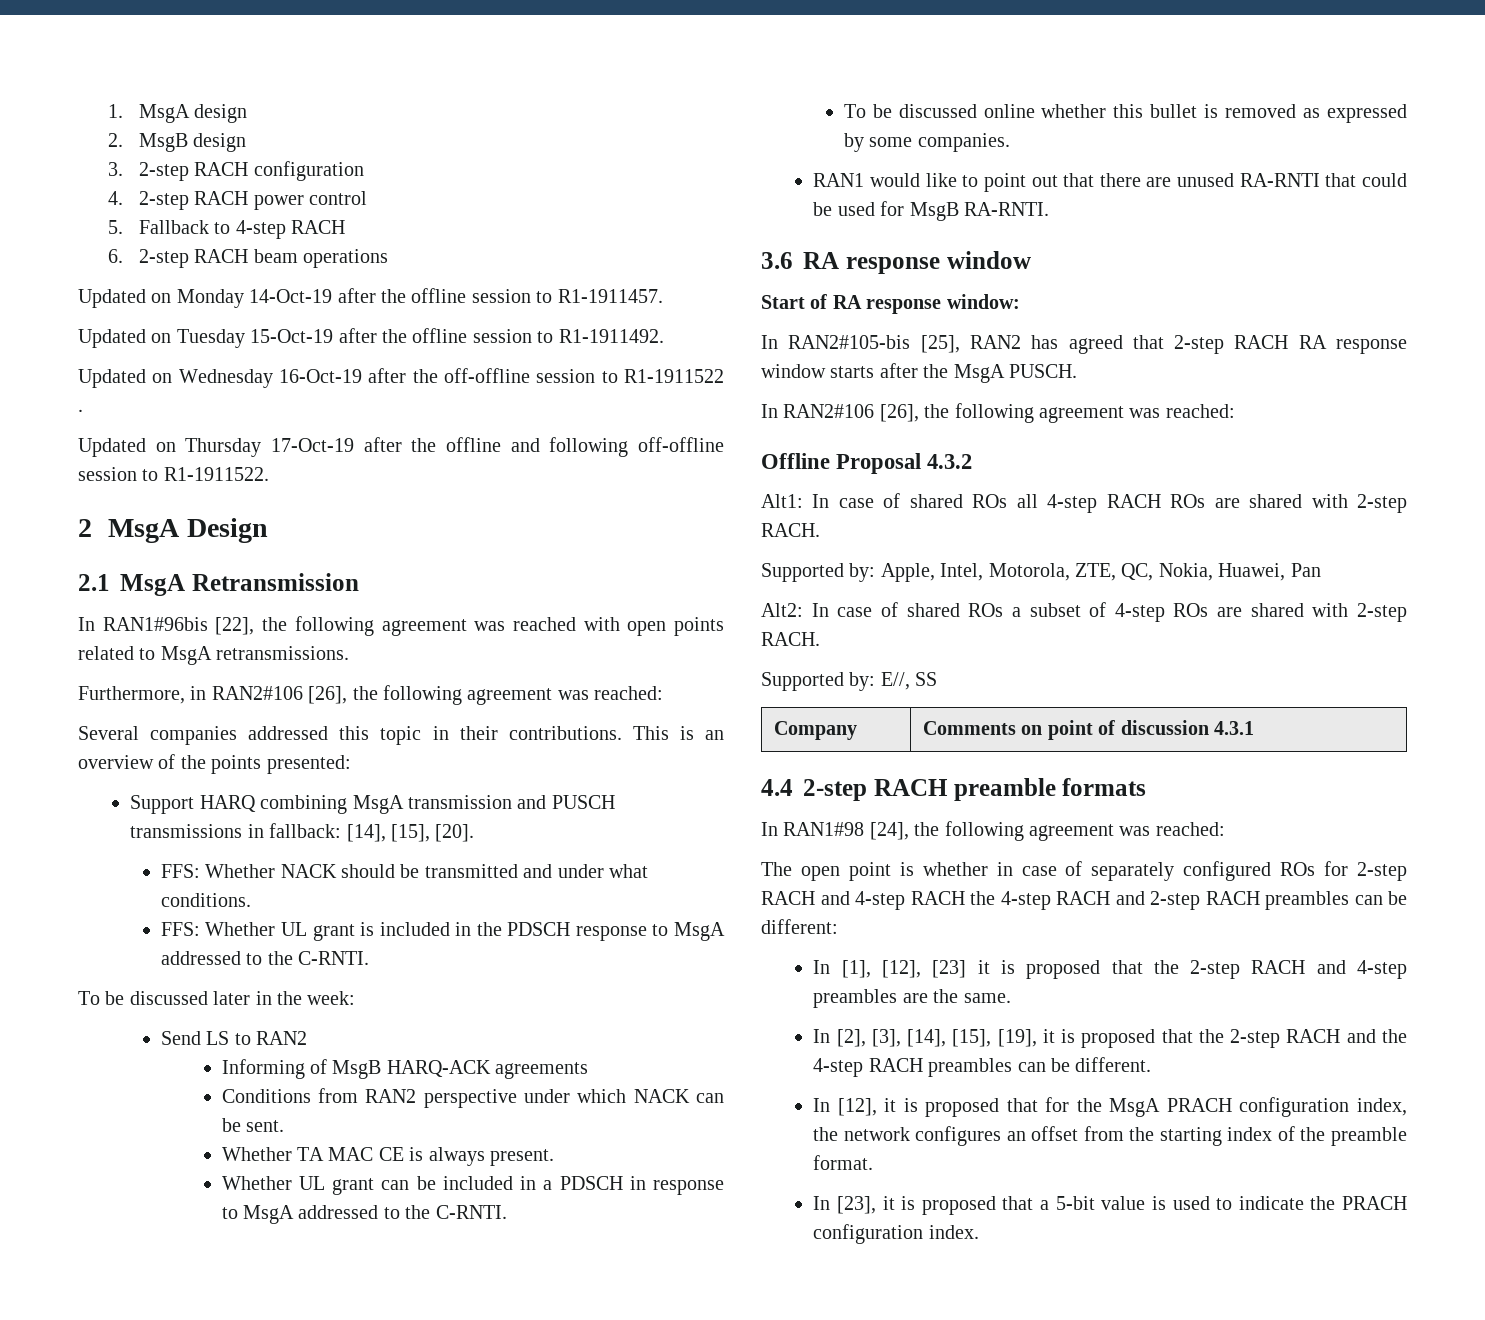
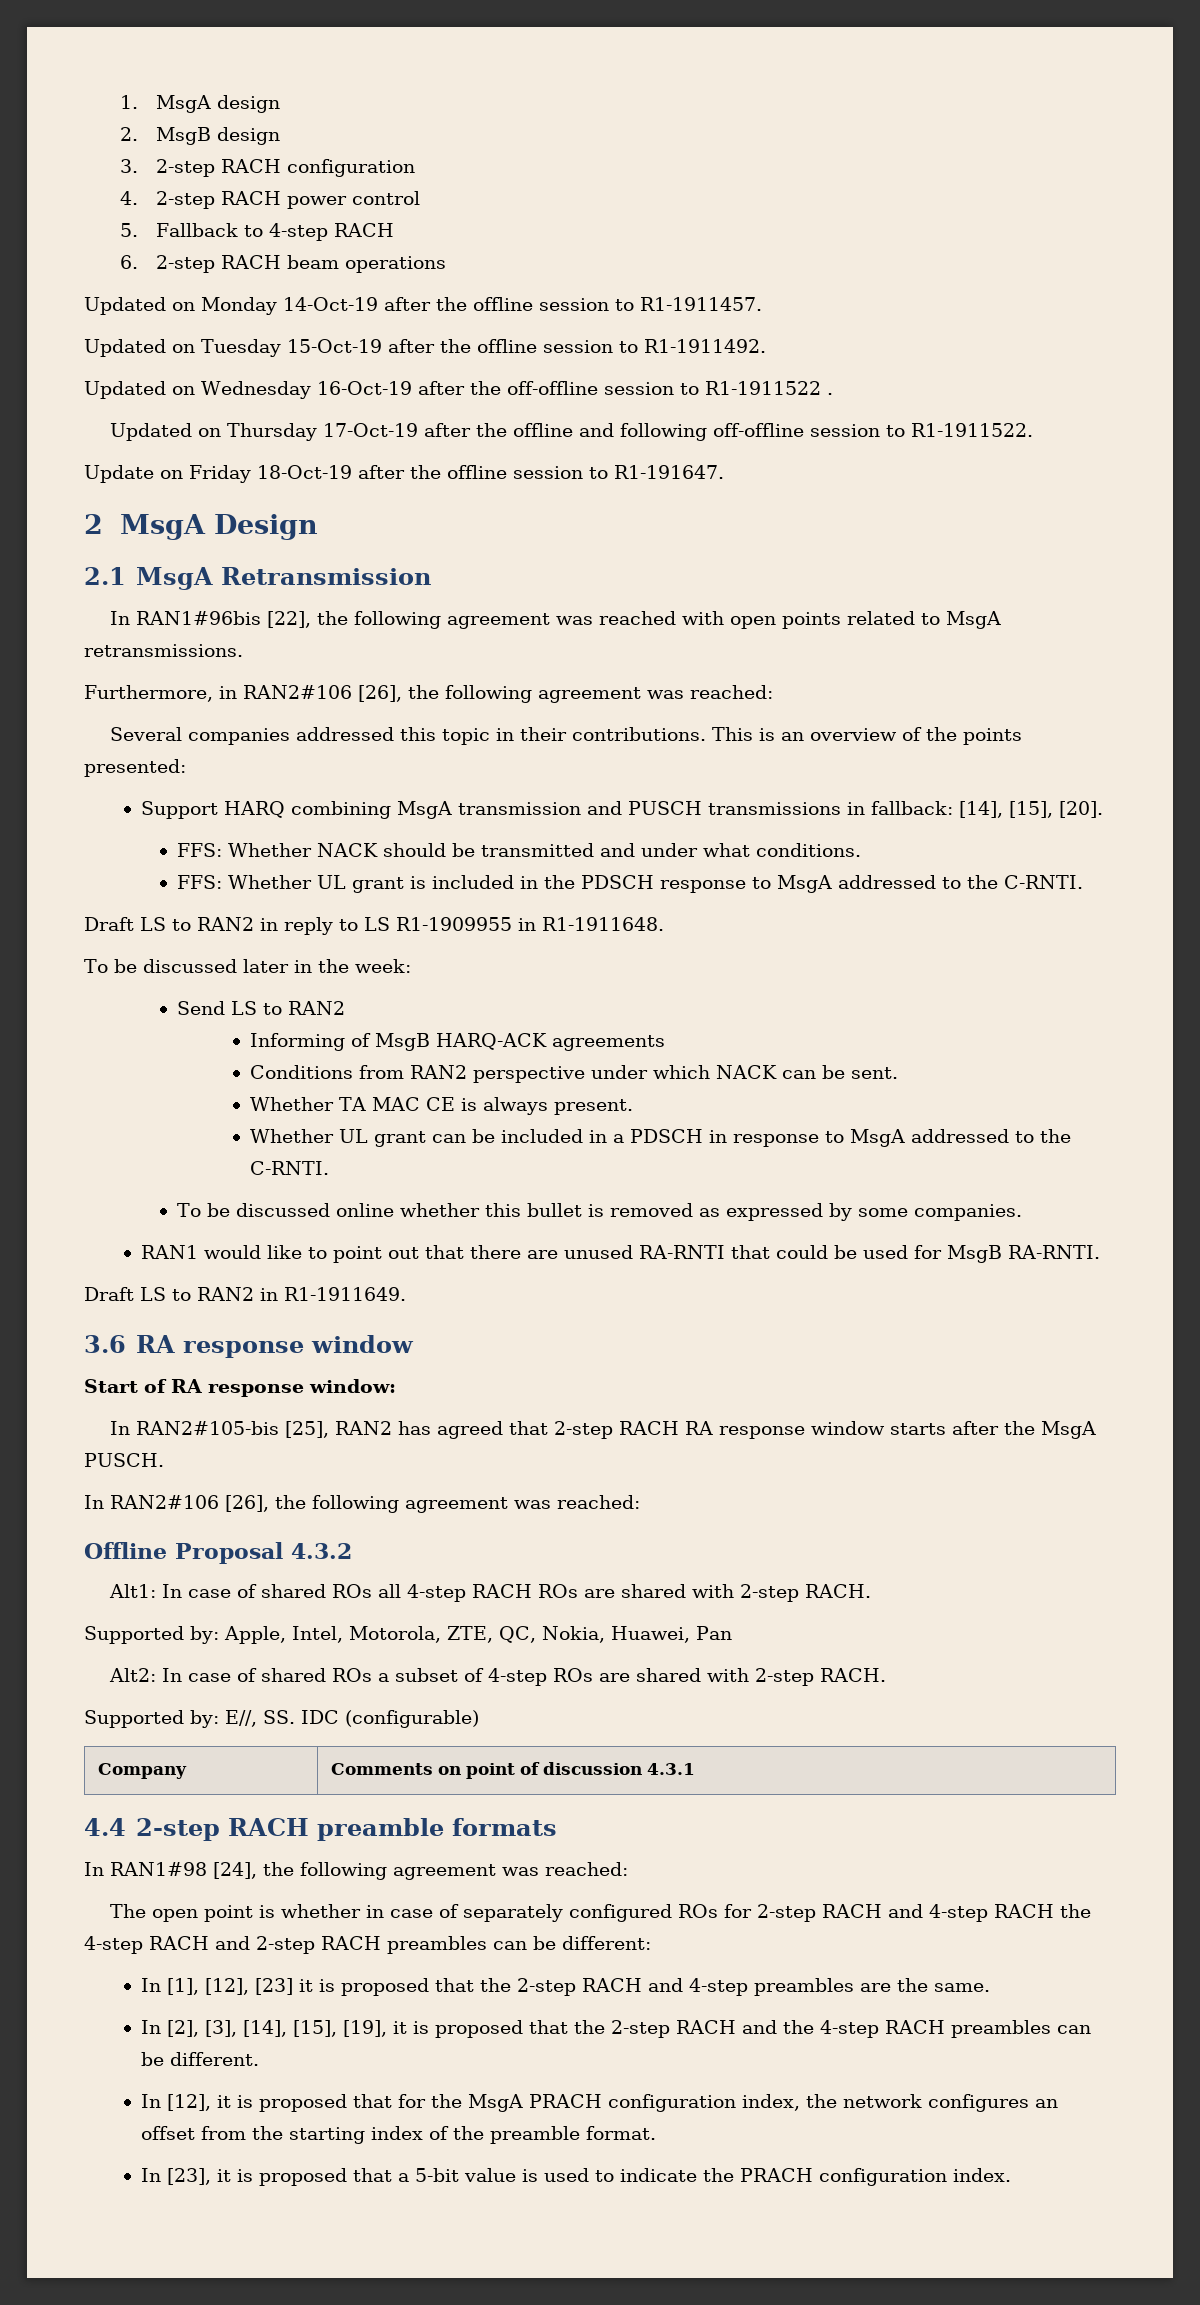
+ Update on Friday 18-Oct-19 after the offline session to R1-191647.
+ Draft LS to RAN2 in reply to LS R1-1909955 in R1-1911648.
+ Draft LS to RAN2 in R1-1911649.
- Supported by: E//, SS
+ Supported by: E//, SS. IDC (configurable)

